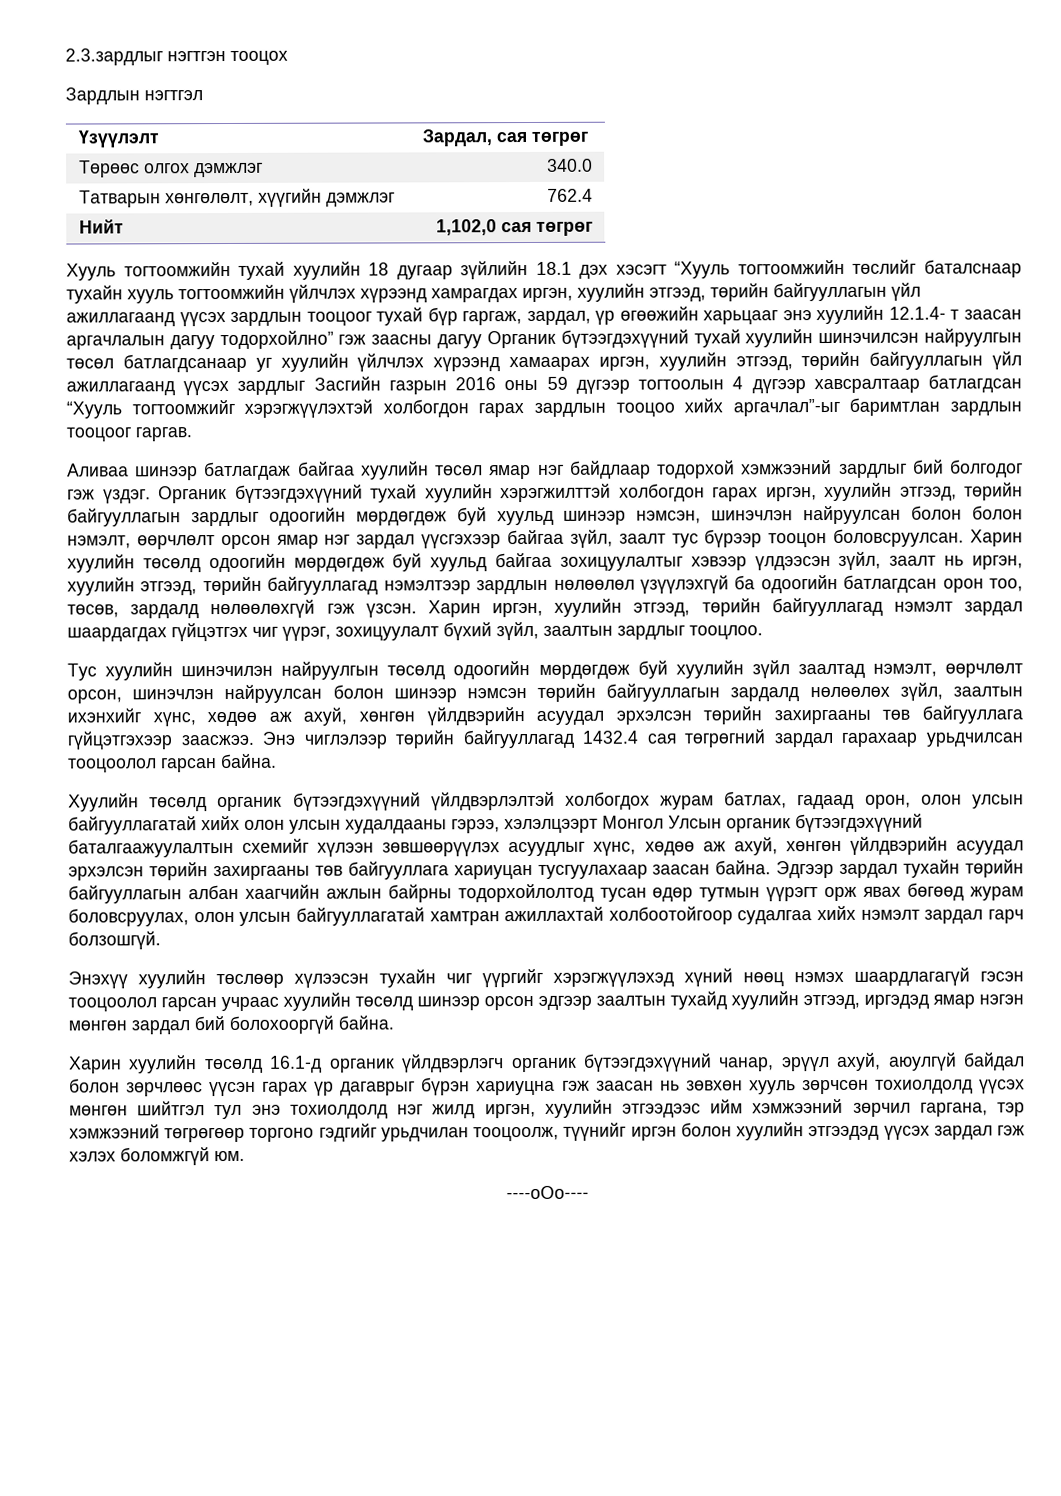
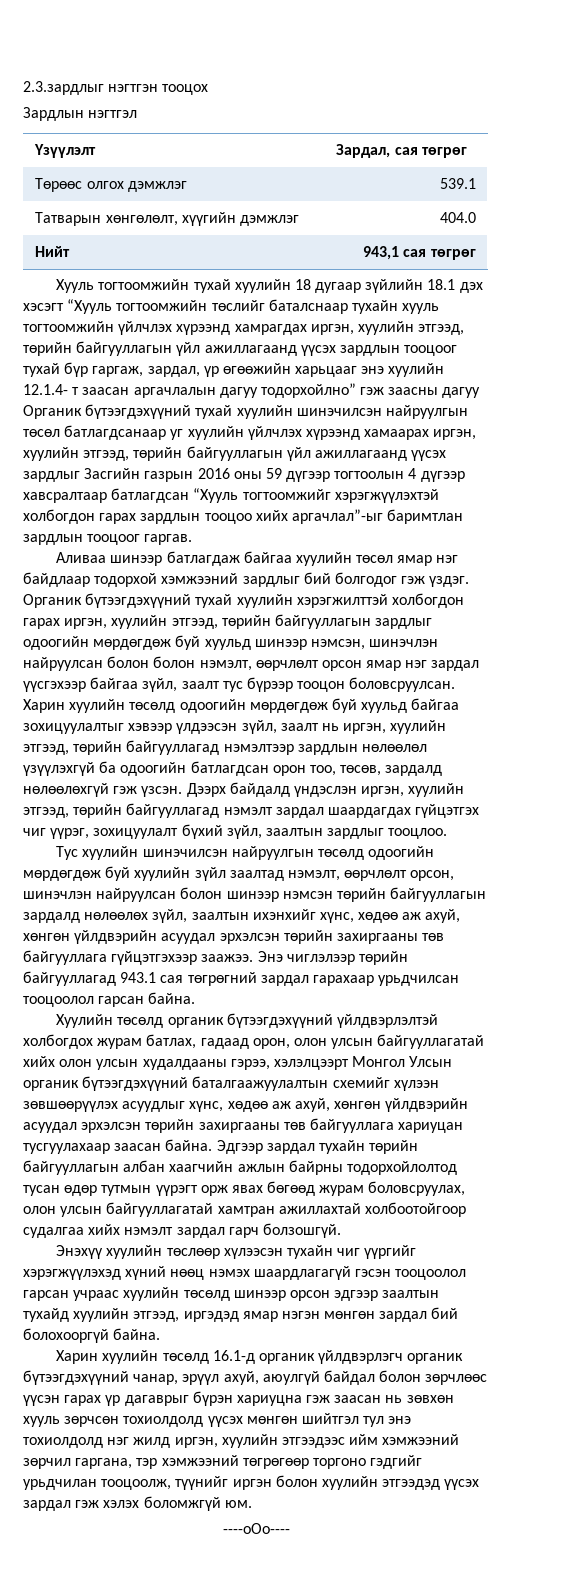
- Төрөөс олгох дэмжлэг | 340.0
+ Төрөөс олгох дэмжлэг | 539.1
- Татварын хөнгөлөлт, хүүгийн дэмжлэг | 762.4
+ Татварын хөнгөлөлт, хүүгийн дэмжлэг | 404.0
- Нийт | 1,102,0 сая төгрөг
+ Нийт | 943,1 сая төгрөг
- Харин иргэн, хуулийн этгээд, төрийн байгууллагад нэмэлт зардал шаардагдах гүйцэтгэх чиг үүрэг, зохицуулалт бүхий зүйл, заалтын зардлыг тооцлоо.
+ Дээрх байдалд үндэслэн иргэн, хуулийн этгээд, төрийн байгууллагад нэмэлт зардал шаардагдах гүйцэтгэх чиг үүрэг, зохицуулалт бүхий зүйл, заалтын зардлыг тооцлоо.
- Тус хуулийн шинэчилэн найруулгын төсөлд одоогийн мөрдөгдөж буй хуулийн зүйл заалтад нэмэлт, өөрчлөлт орсон, шинэчлэн найруулсан болон шинээр нэмсэн төрийн байгууллагын зардалд нөлөөлөх зүйл, заалтын ихэнхийг хүнс, хөдөө аж ахуй, хөнгөн үйлдвэрийн асуудал эрхэлсэн төрийн захиргааны төв байгууллага гүйцэтгэхээр заасжээ.
+ Тус хуулийн шинэчилсэн найруулгын төсөлд одоогийн мөрдөгдөж буй хуулийн зүйл заалтад нэмэлт, өөрчлөлт орсон, шинэчлэн найруулсан болон шинээр нэмсэн төрийн байгууллагын зардалд нөлөөлөх зүйл, заалтын ихэнхийг хүнс, хөдөө аж ахуй, хөнгөн үйлдвэрийн асуудал эрхэлсэн төрийн захиргааны төв байгууллага гүйцэтгэхээр заажээ.
- Энэ чиглэлээр төрийн байгууллагад 1432.4 сая төгрөгний зардал гарахаар урьдчилсан тооцоолол гарсан байна.
+ Энэ чиглэлээр төрийн байгууллагад 943.1 сая төгрөгний зардал гарахаар урьдчилсан тооцоолол гарсан байна.

